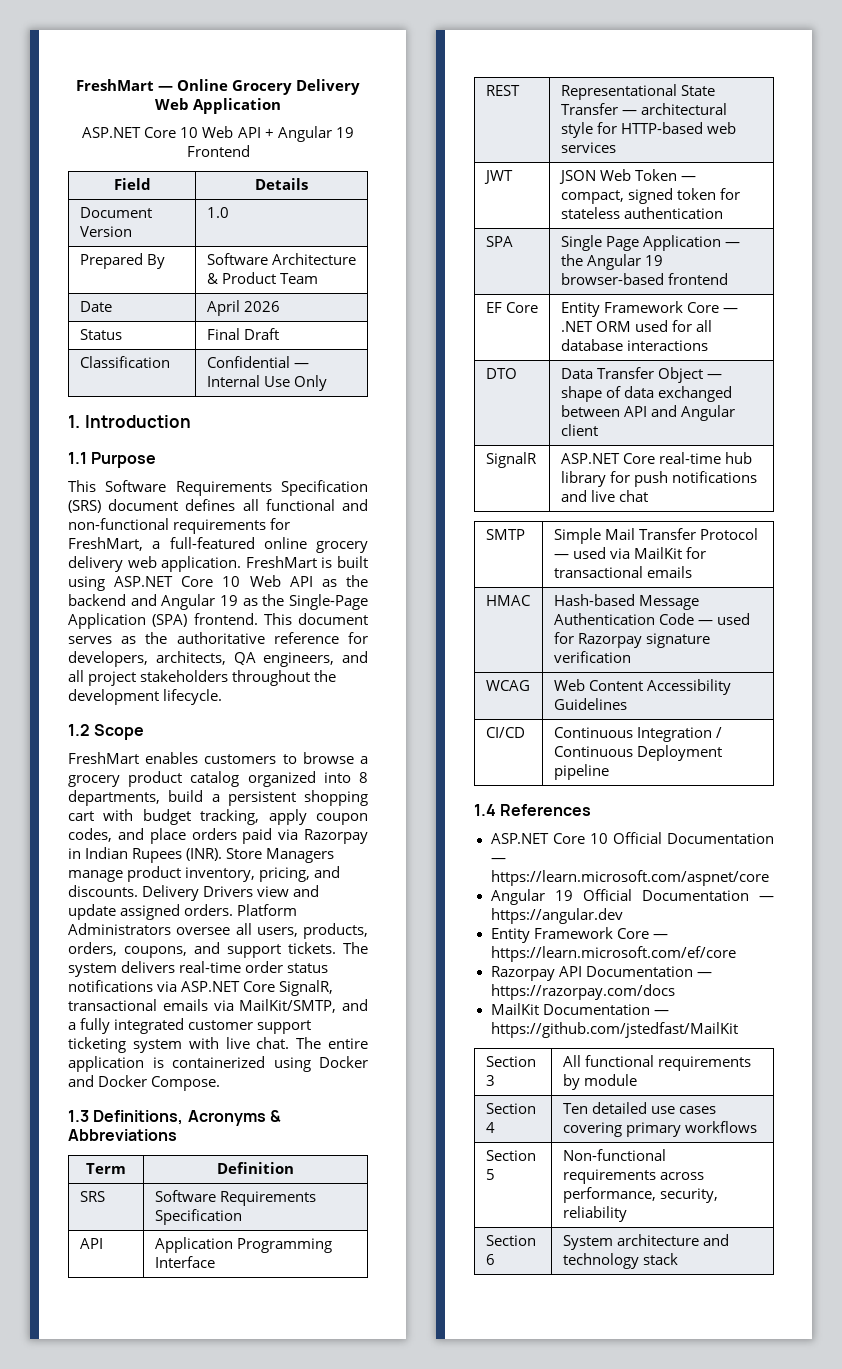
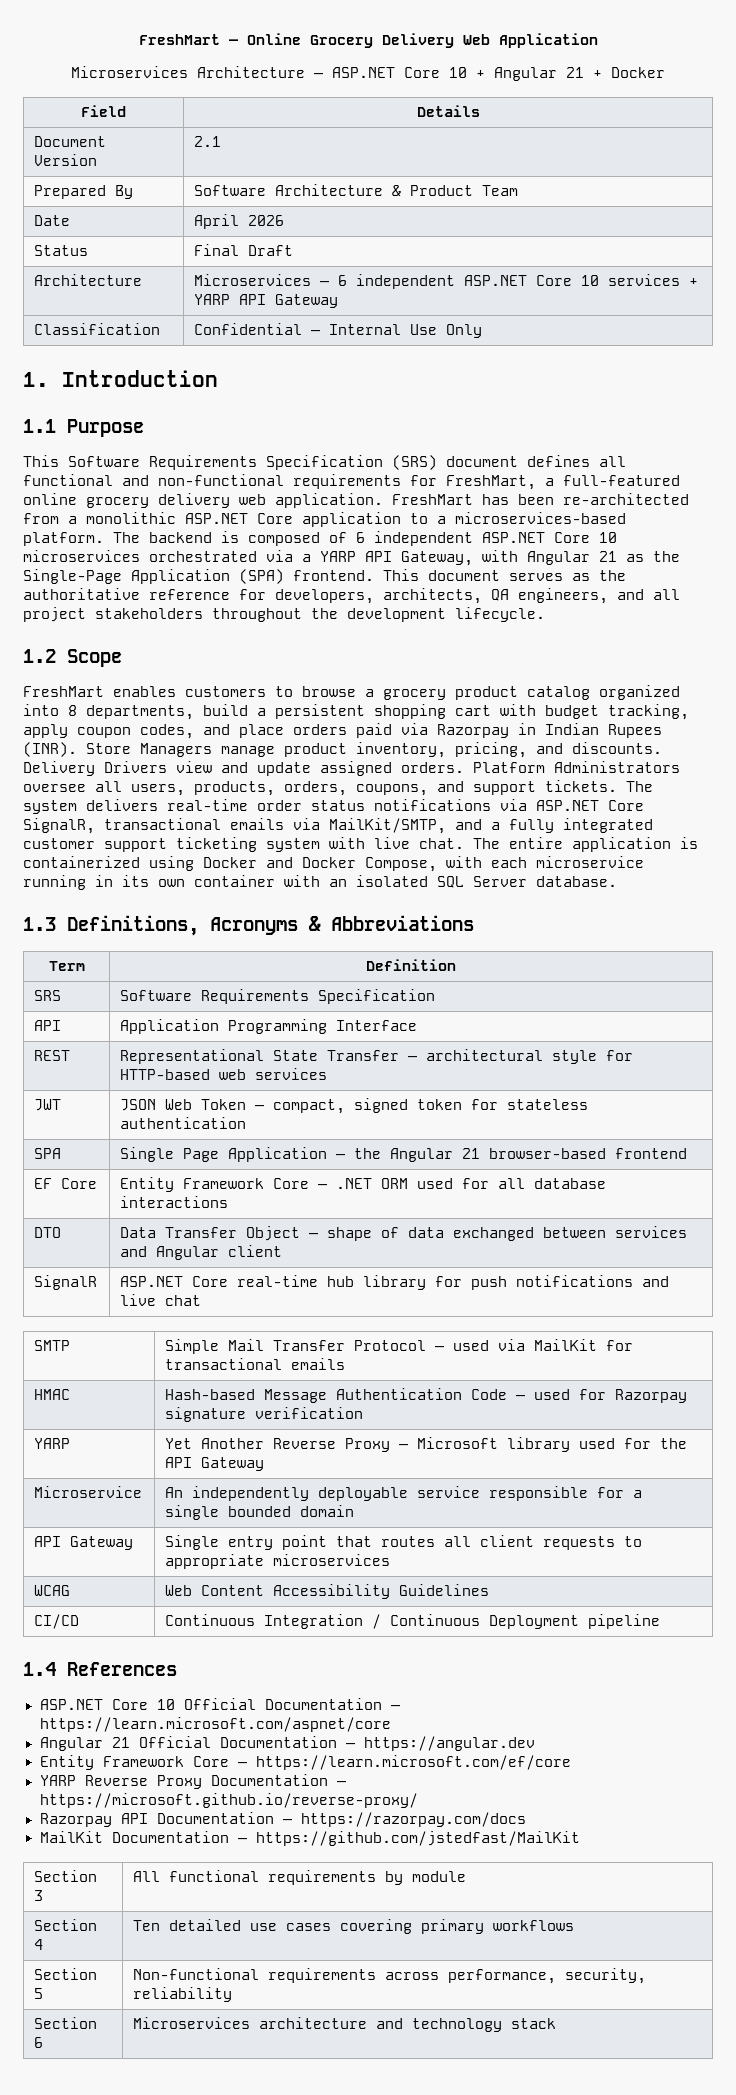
- ASP.NET Core 10 Web API + Angular 19 Frontend
+ Microservices Architecture — ASP.NET Core 10 + Angular 21 + Docker
- Document Version | 1.0
+ Document Version | 2.1
+ Architecture | Microservices — 6 independent ASP.NET Core 10 services + YARP API Gateway
- FreshMart is built using ASP.NET Core 10 Web API as the backend and Angular 19 as the Single-Page Application (SPA) frontend.
+ FreshMart has been re-architected from a monolithic ASP.NET Core application to a microservices-based platform. The backend is composed of 6 independent ASP.NET Core 10 microservices orchestrated via a YARP API Gateway, with Angular 21 as the Single-Page Application (SPA) frontend.
- The entire application is containerized using Docker and Docker Compose.
+ The entire application is containerized using Docker and Docker Compose, with each microservice running in its own container with an isolated SQL Server database.
- SPA | Single Page Application — the Angular 19 browser-based frontend
+ SPA | Single Page Application — the Angular 21 browser-based frontend
- DTO | Data Transfer Object — shape of data exchanged between API and Angular client
+ DTO | Data Transfer Object — shape of data exchanged between services and Angular client
+ YARP | Yet Another Reverse Proxy — Microsoft library used for the API Gateway
+ Microservice | An independently deployable service responsible for a single bounded domain
+ API Gateway | Single entry point that routes all client requests to appropriate microservices
- Angular 19 Official Documentation — https://angular.dev
+ Angular 21 Official Documentation — https://angular.dev
+ YARP Reverse Proxy Documentation — https://microsoft.github.io/reverse-proxy/
- Section 6 | System architecture and technology stack
+ Section 6 | Microservices architecture and technology stack

